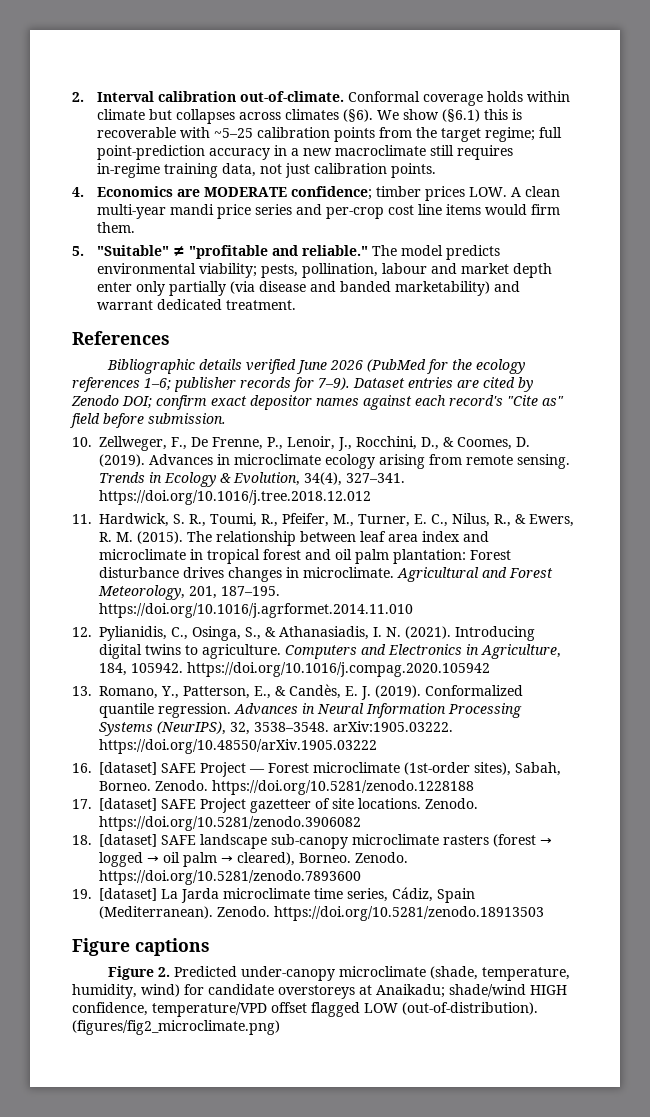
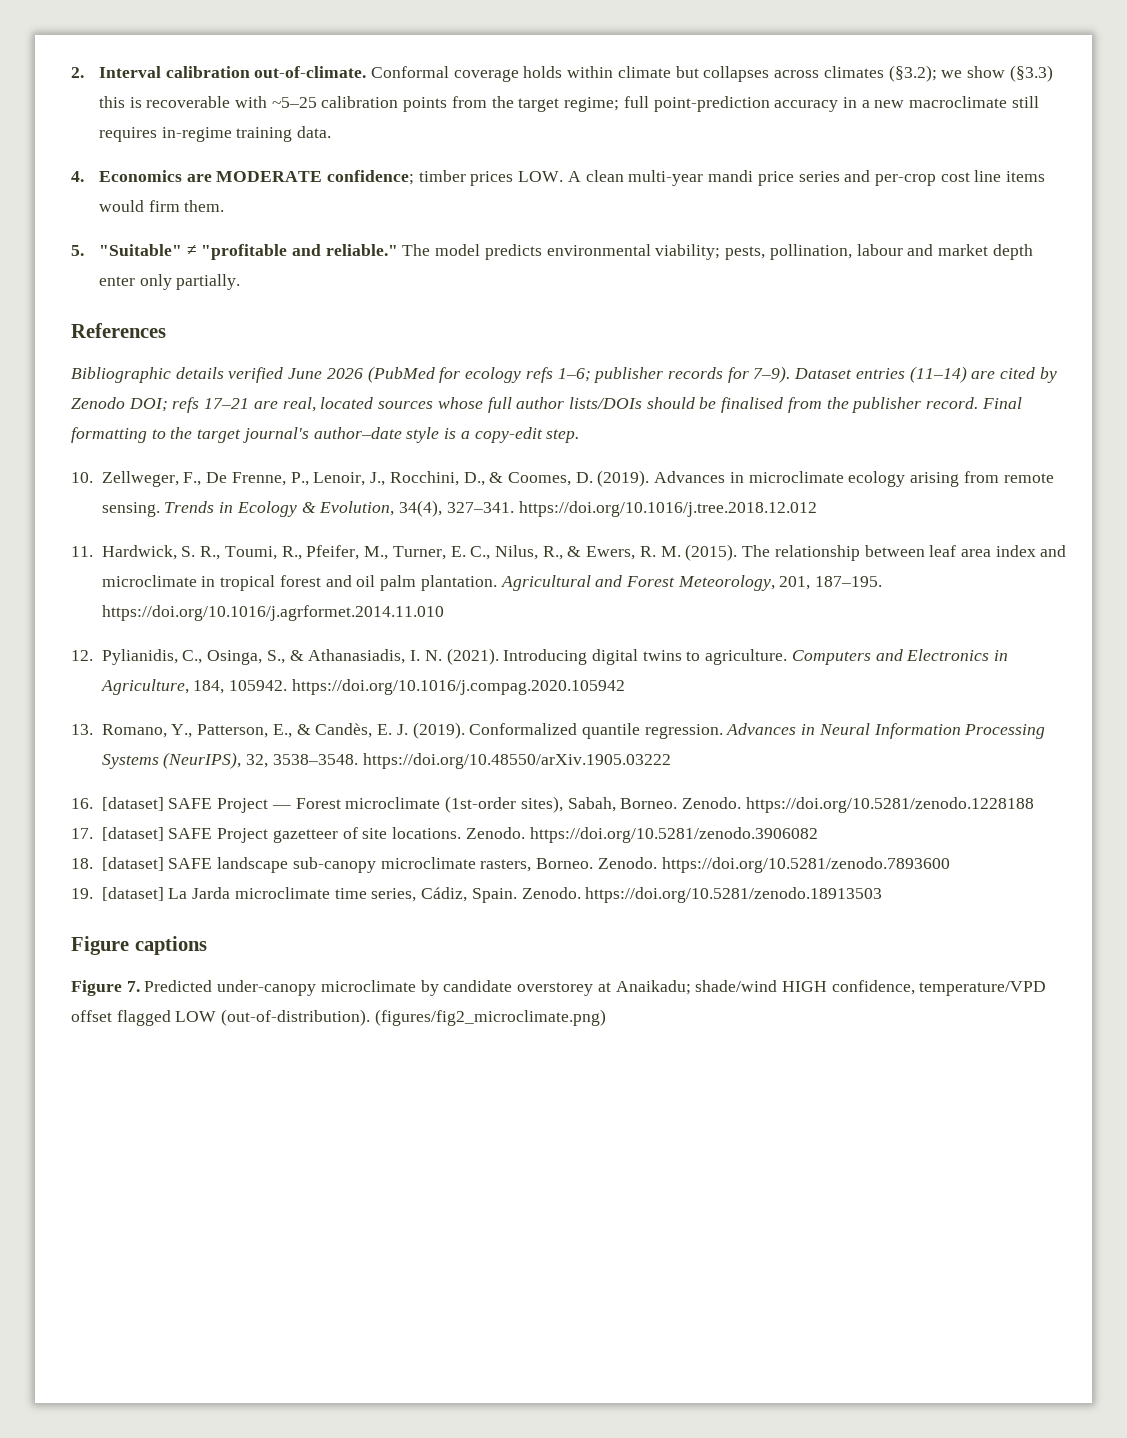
- Conformal coverage holds within climate but collapses across climates (§6). We show (§6.1) this is recoverable with ~5–25 calibration points from the target regime; full point-prediction accuracy in a new macroclimate still requires in-regime training data, not just calibration points.
+ Conformal coverage holds within climate but collapses across climates (§3.2); we show (§3.3) this is recoverable with ~5–25 calibration points from the target regime; full point-prediction accuracy in a new macroclimate still requires in-regime training data.
- The model predicts environmental viability; pests, pollination, labour and market depth enter only partially (via disease and banded marketability) and warrant dedicated treatment.
+ The model predicts environmental viability; pests, pollination, labour and market depth enter only partially.
- Bibliographic details verified June 2026 (PubMed for the ecology references 1–6; publisher records for 7–9).
+ Bibliographic details verified June 2026 (PubMed for ecology refs 1–6; publisher records for 7–9).
- Dataset entries are cited by Zenodo DOI; confirm exact depositor names against each record's "Cite as" field before submission.
+ Dataset entries (11–14) are cited by Zenodo DOI; refs 17–21 are real, located sources whose full author lists/DOIs should be finalised from the publisher record. Final formatting to the target journal's author–date style is a copy-edit step.
- The relationship between leaf area index and microclimate in tropical forest and oil palm plantation: Forest disturbance drives changes in microclimate.
+ The relationship between leaf area index and microclimate in tropical forest and oil palm plantation.
- Advances in Neural Information Processing Systems (NeurIPS), 32, 3538–3548. arXiv:1905.03222. https://doi.org/10.48550/arXiv.1905.03222
+ Advances in Neural Information Processing Systems (NeurIPS), 32, 3538–3548. https://doi.org/10.48550/arXiv.1905.03222
- 18. [dataset] SAFE landscape sub-canopy microclimate rasters (forest → logged → oil palm → cleared), Borneo.
+ 18. [dataset] SAFE landscape sub-canopy microclimate rasters, Borneo.
- 19. [dataset] La Jarda microclimate time series, Cádiz, Spain (Mediterranean).
+ 19. [dataset] La Jarda microclimate time series, Cádiz, Spain.
- Figure 2. Predicted under-canopy microclimate (shade, temperature, humidity, wind) for candidate overstoreys at Anaikadu; shade/wind HIGH confidence, temperature/VPD offset flagged LOW (out-of-distribution).
+ Figure 7. Predicted under-canopy microclimate by candidate overstorey at Anaikadu; shade/wind HIGH confidence, temperature/VPD offset flagged LOW (out-of-distribution).

